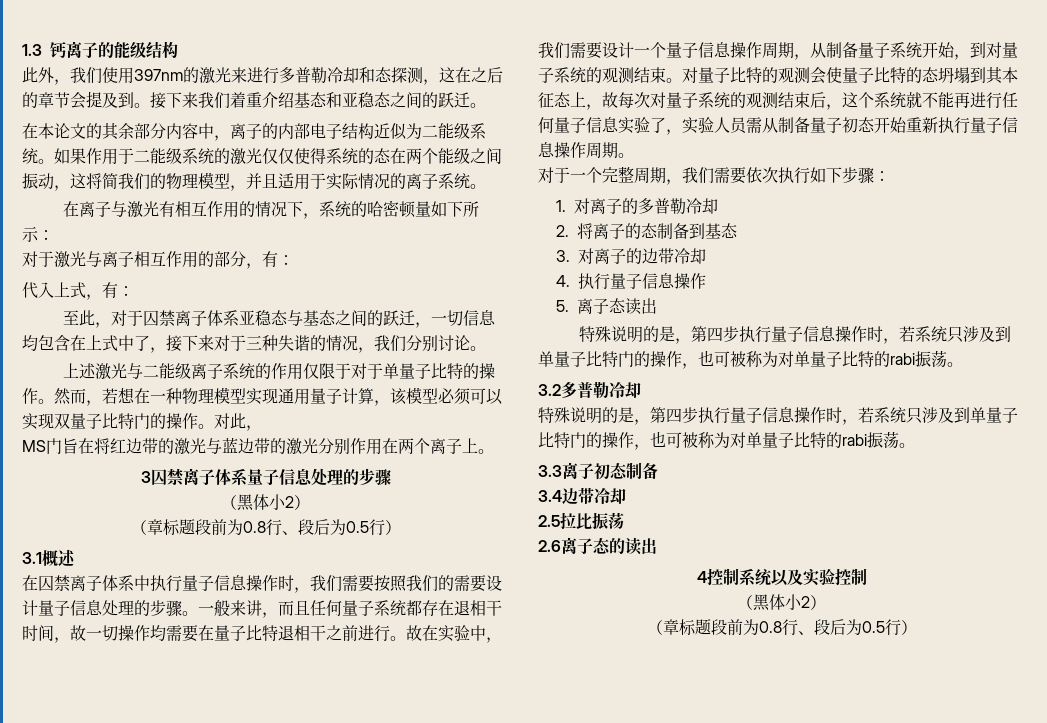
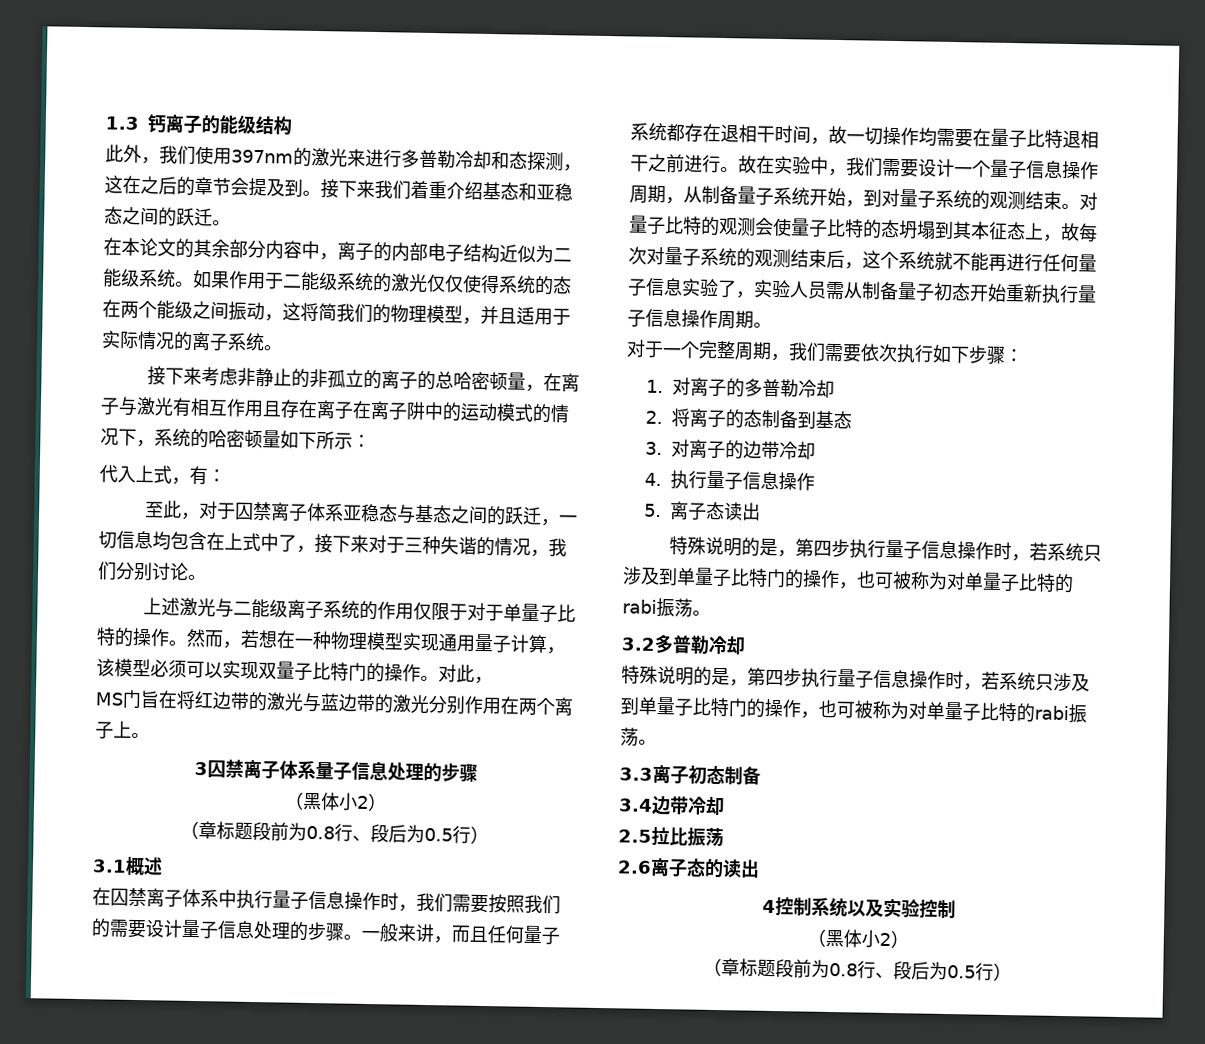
- 在离子与激光有相互作用的情况下，系统的哈密顿量如下所示：
+ 接下来考虑非静止的非孤立的离子的总哈密顿量，在离子与激光有相互作用且存在离子在离子阱中的运动模式的情况下，系统的哈密顿量如下所示：
- 对于激光与离子相互作用的部分，有：

